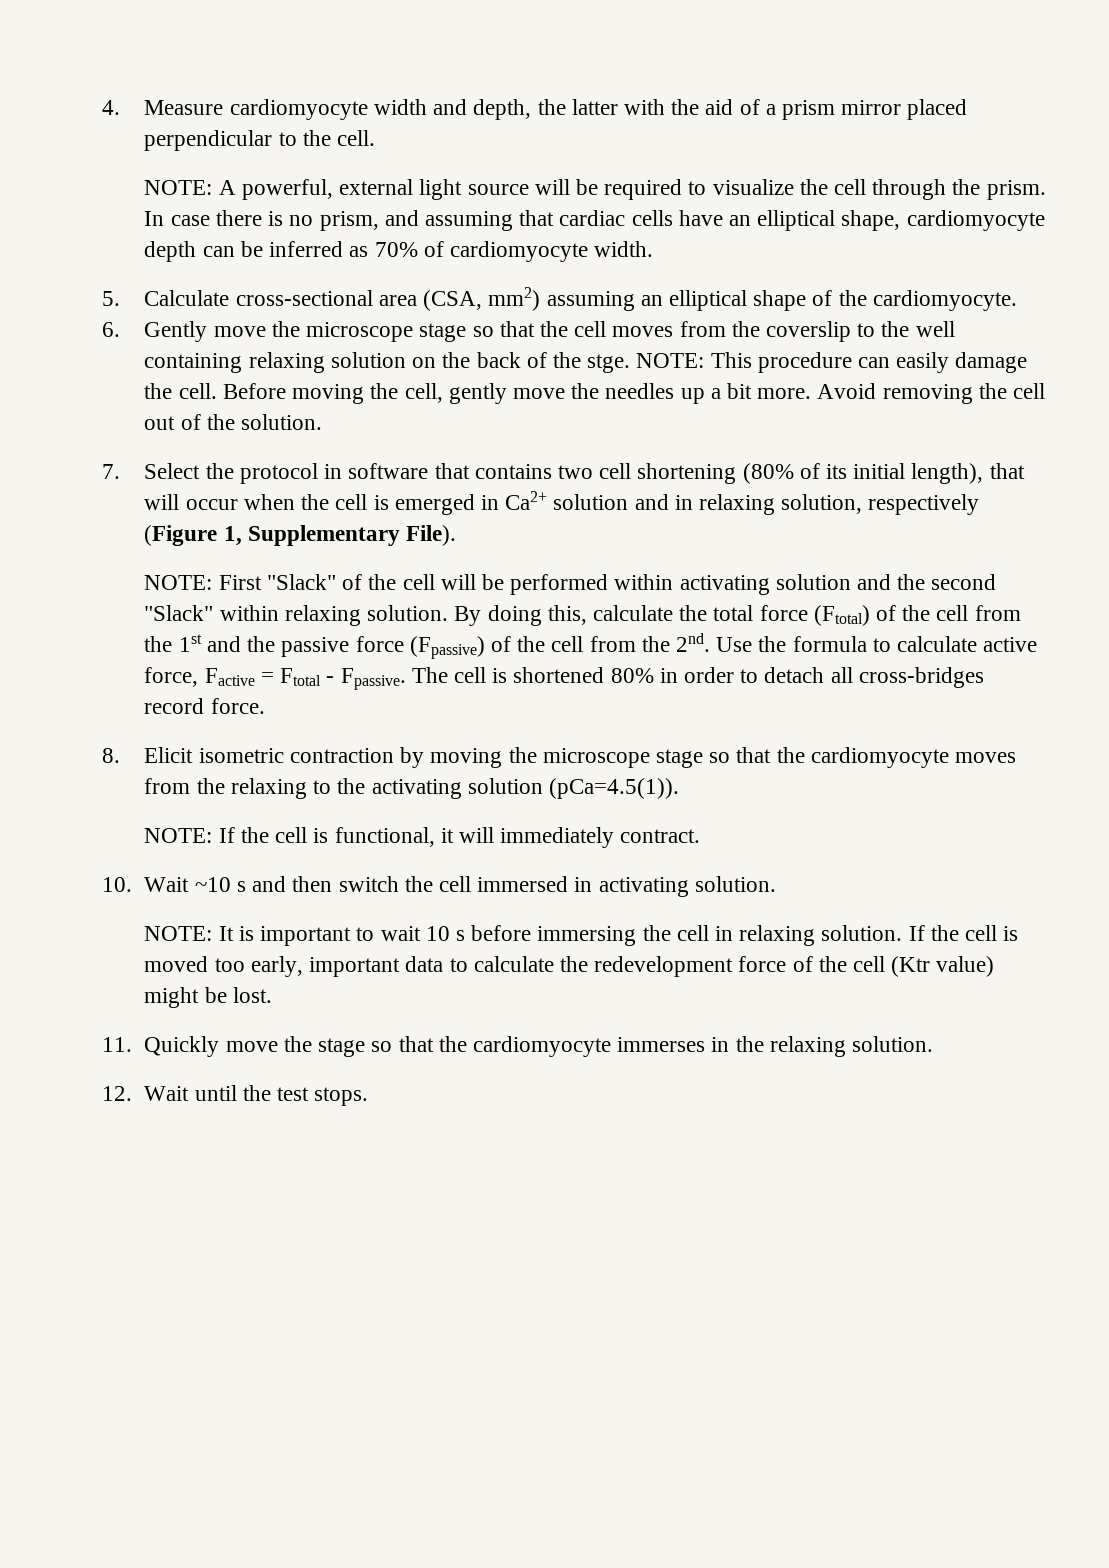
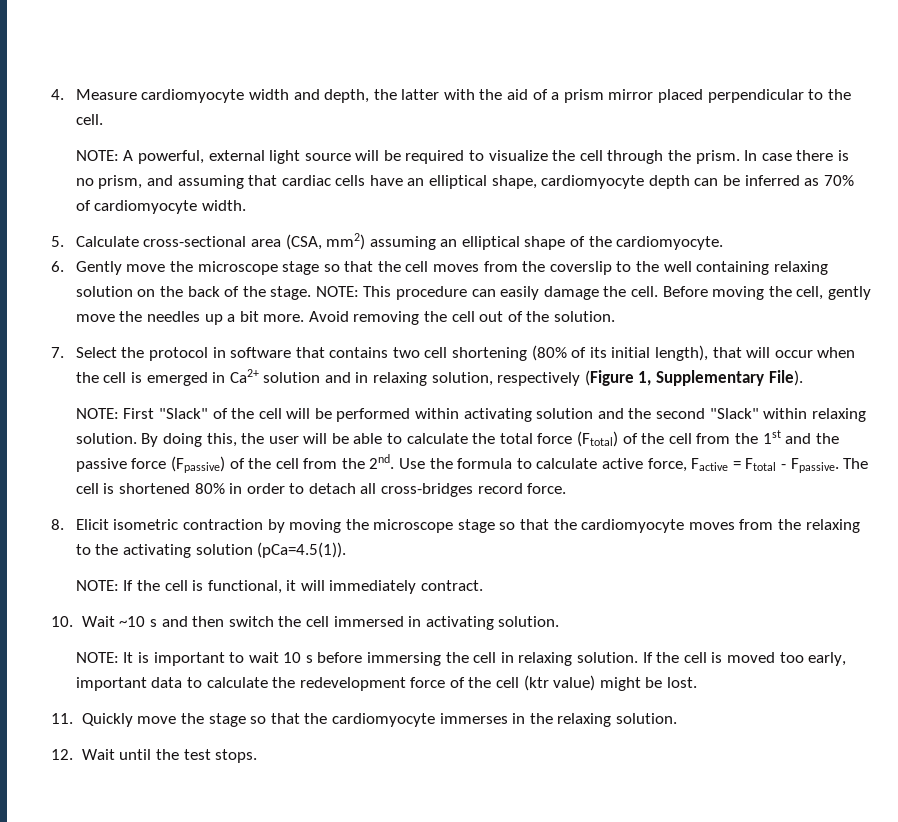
- 6. Gently move the microscope stage so that the cell moves from the coverslip to the well containing relaxing solution on the back of the stge.
+ 6. Gently move the microscope stage so that the cell moves from the coverslip to the well containing relaxing solution on the back of the stage.
- By doing this, calculate the total force (Ftotal) of the cell from the 1st and the passive force (Fpassive) of the cell from the 2nd.
+ By doing this, the user will be able to calculate the total force (Ftotal) of the cell from the 1st and the passive force (Fpassive) of the cell from the 2nd.
- If the cell is moved too early, important data to calculate the redevelopment force of the cell (Ktr value) might be lost.
+ If the cell is moved too early, important data to calculate the redevelopment force of the cell (ktr value) might be lost.

